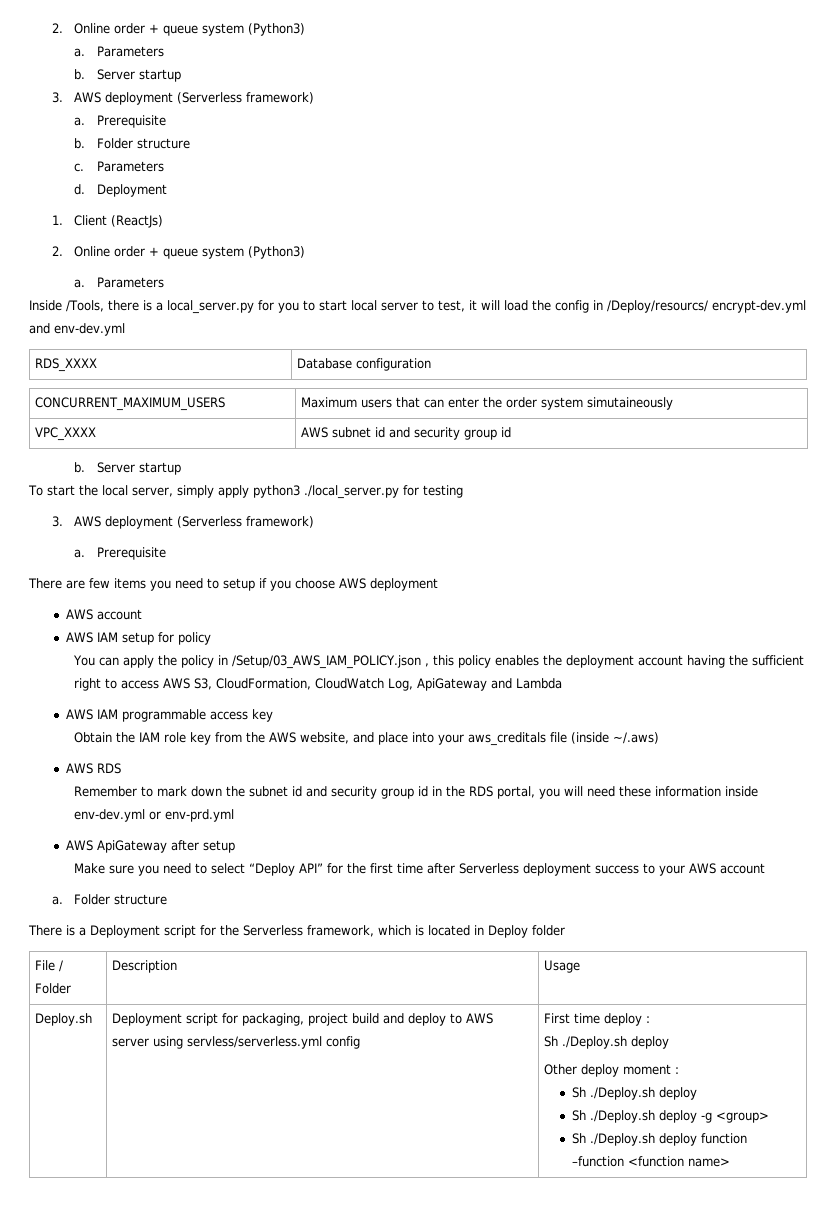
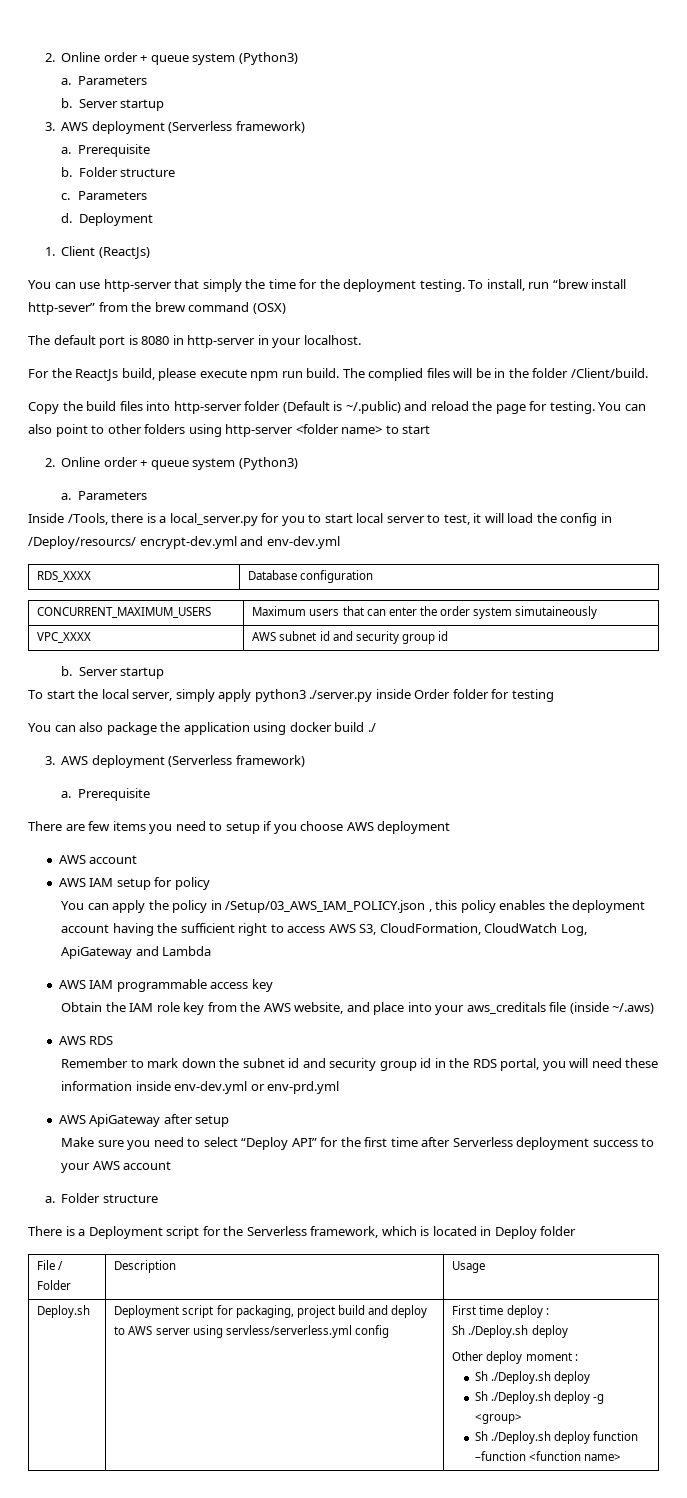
+ You can use http-server that simply the time for the deployment testing. To install, run “brew install http-sever” from the brew command (OSX)
+ The default port is 8080 in http-server in your localhost.
+ For the ReactJs build, please execute npm run build. The complied files will be in the folder /Client/build.
+ Copy the build files into http-server folder (Default is ~/.public) and reload the page for testing. You can also point to other folders using http-server <folder name> to start
- To start the local server, simply apply python3 ./local_server.py for testing
+ To start the local server, simply apply python3 ./server.py inside Order folder for testing
+ You can also package the application using docker build ./

